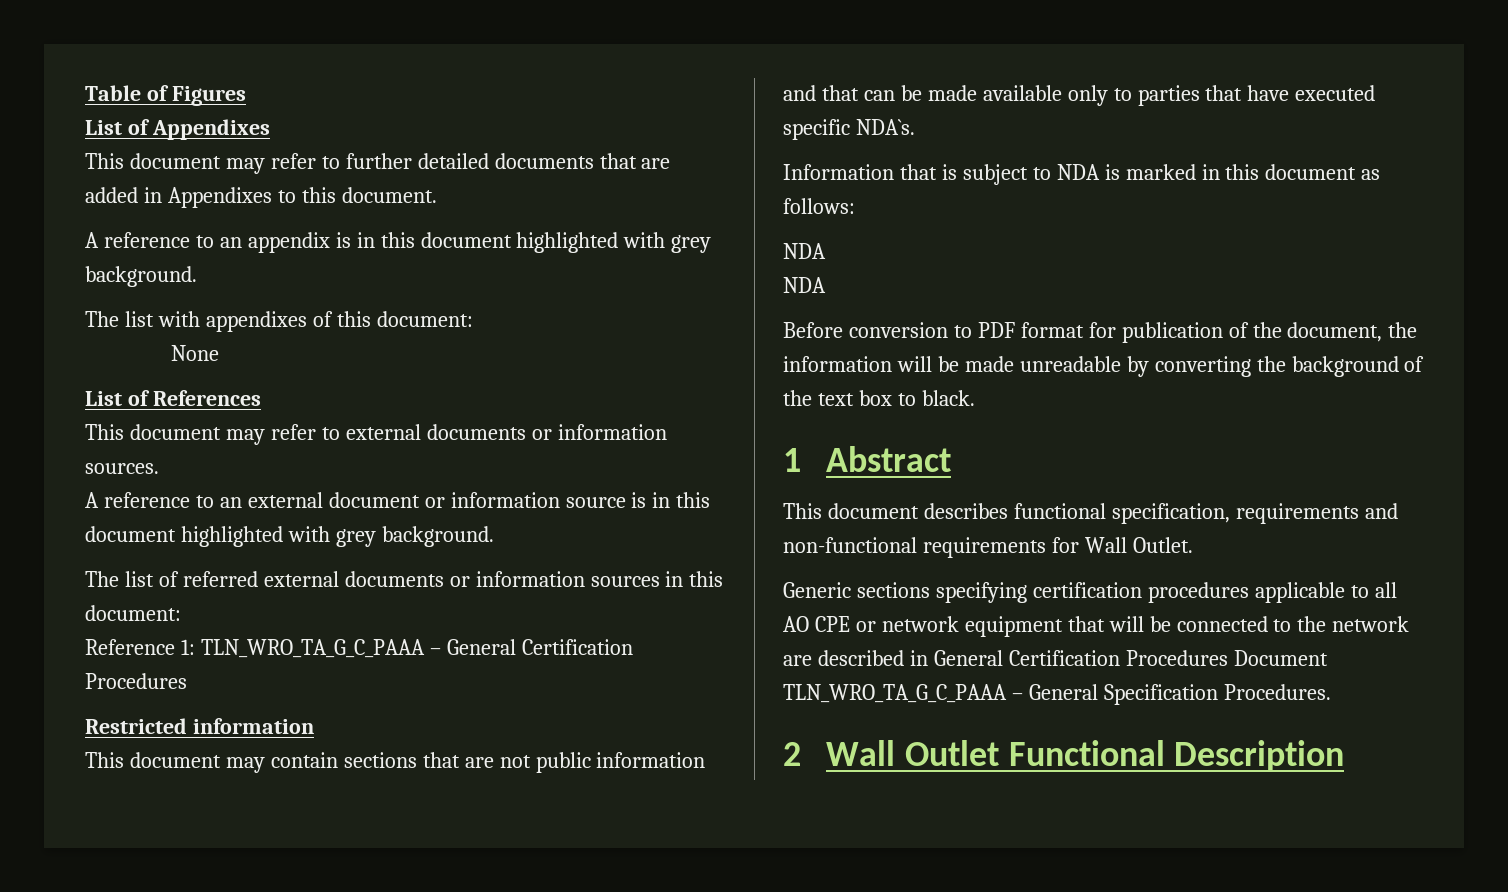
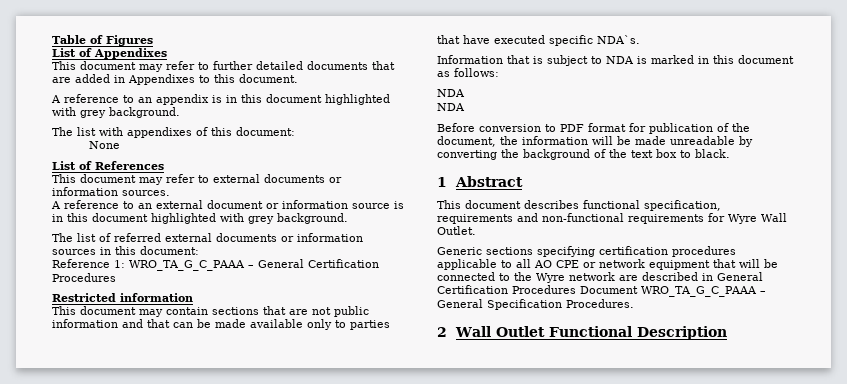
- Reference 1: TLN_WRO_TA_G_C_PAAA – General Certification Procedures
+ Reference 1: WRO_TA_G_C_PAAA – General Certification Procedures
- This document describes functional specification, requirements and non-functional requirements for Wall Outlet.
+ This document describes functional specification, requirements and non-functional requirements for Wyre Wall Outlet.
- Generic sections specifying certification procedures applicable to all AO CPE or network equipment that will be connected to the network are described in General Certification Procedures Document TLN_WRO_TA_G_C_PAAA – General Specification Procedures.
+ Generic sections specifying certification procedures applicable to all AO CPE or network equipment that will be connected to the Wyre network are described in General Certification Procedures Document WRO_TA_G_C_PAAA – General Specification Procedures.

